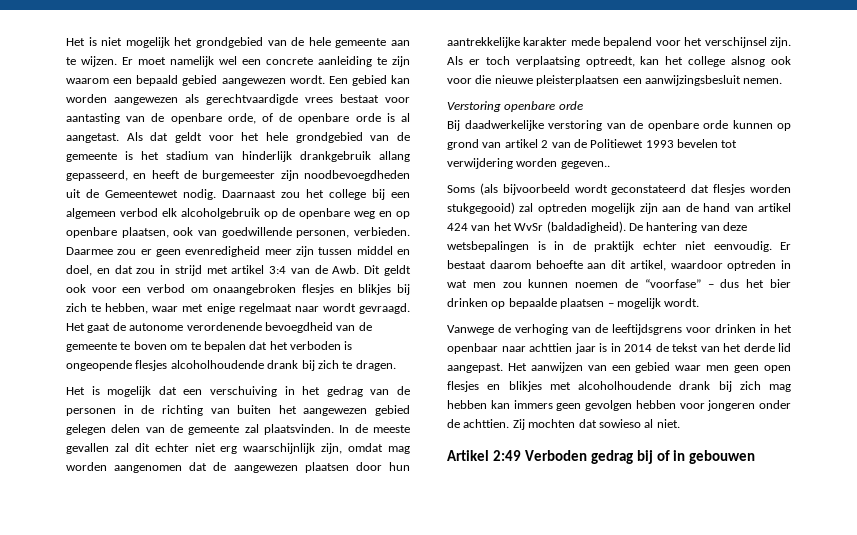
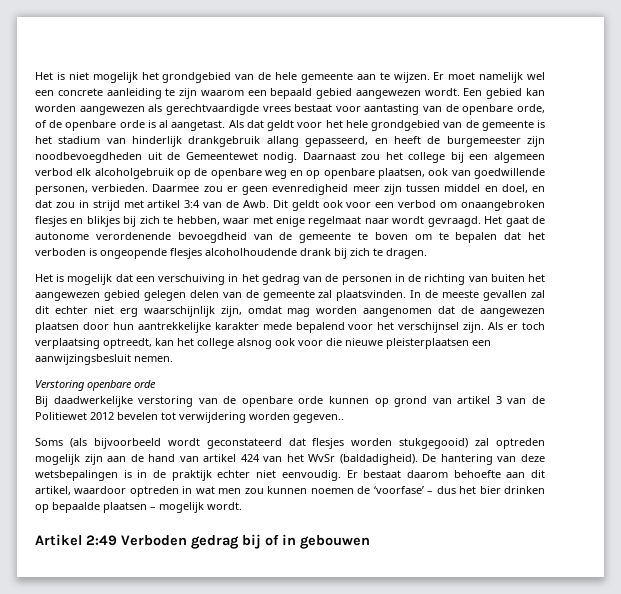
- Bij daadwerkelijke verstoring van de openbare orde kunnen op grond van artikel 2 van de Politiewet 1993 bevelen tot verwijdering worden gegeven..
+ Bij daadwerkelijke verstoring van de openbare orde kunnen op grond van artikel 3 van de Politiewet 2012 bevelen tot verwijdering worden gegeven..
- Er bestaat daarom behoefte aan dit artikel, waardoor optreden in wat men zou kunnen noemen de “voorfase” – dus het bier drinken op bepaalde plaatsen – mogelijk wordt.
+ Er bestaat daarom behoefte aan dit artikel, waardoor optreden in wat men zou kunnen noemen de ‘voorfase’ – dus het bier drinken op bepaalde plaatsen – mogelijk wordt.
- Vanwege de verhoging van de leeftijdsgrens voor drinken in het openbaar naar achttien jaar is in 2014 de tekst van het derde lid aangepast. Het aanwijzen van een gebied waar men geen open flesjes en blikjes met alcoholhoudende drank bij zich mag hebben kan immers geen gevolgen hebben voor jongeren onder de achttien. Zij mochten dat sowieso al niet.

